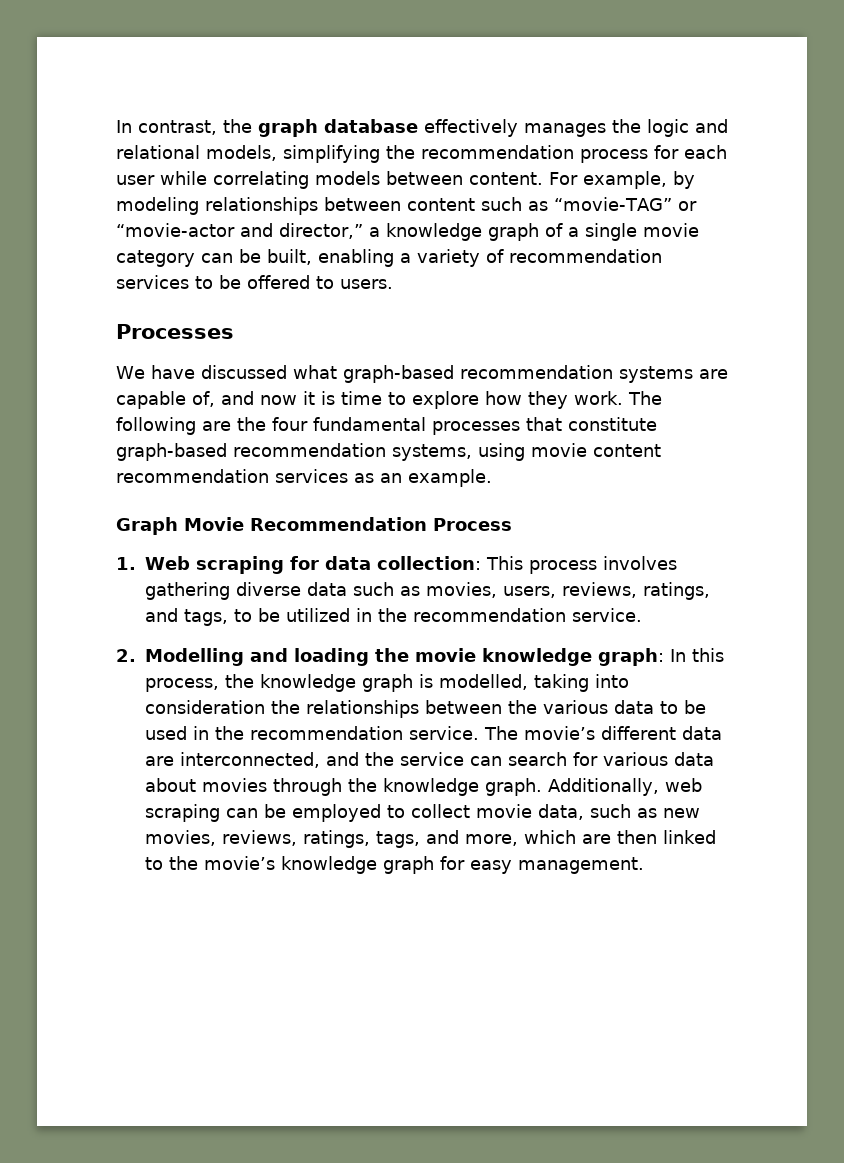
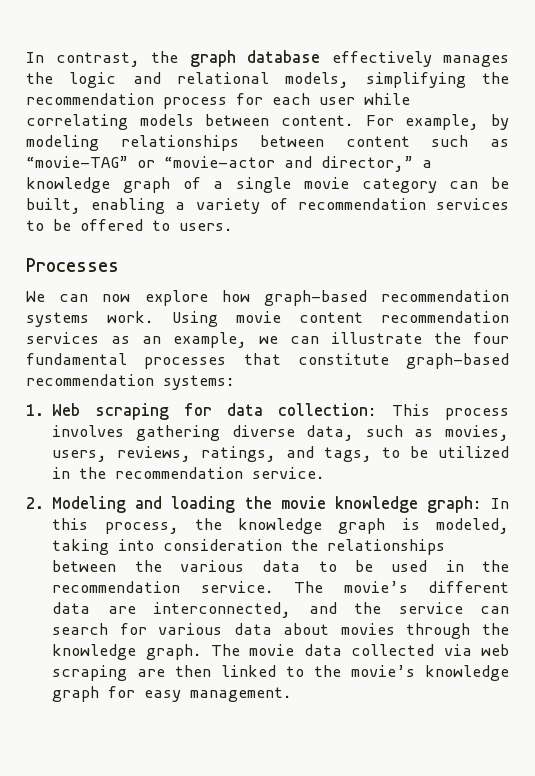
- We have discussed what graph-based recommendation systems are capable of, and now it is time to explore how they work. The following are the four fundamental processes that constitute graph-based recommendation systems, using movie content recommendation services as an example.
- Graph Movie Recommendation Process
+ We can now explore how graph-based recommendation systems work. Using movie content recommendation services as an example, we can illustrate the four fundamental processes that constitute graph-based recommendation systems:
- 1. Web scraping for data collection: This process involves gathering diverse data such as movies, users, reviews, ratings, and tags, to be utilized in the recommendation service.
+ 1. Web scraping for data collection: This process involves gathering diverse data, such as movies, users, reviews, ratings, and tags, to be utilized in the recommendation service.
- 2. Modelling and loading the movie knowledge graph: In this process, the knowledge graph is modelled, taking into consideration the relationships between the various data to be used in the recommendation service.
+ 2. Modeling and loading the movie knowledge graph: In this process, the knowledge graph is modeled, taking into consideration the relationships between the various data to be used in the recommendation service.
- Additionally, web scraping can be employed to collect movie data, such as new movies, reviews, ratings, tags, and more, which are then linked to the movie’s knowledge graph for easy management.
+ The movie data collected via web scraping are then linked to the movie’s knowledge graph for easy management.

